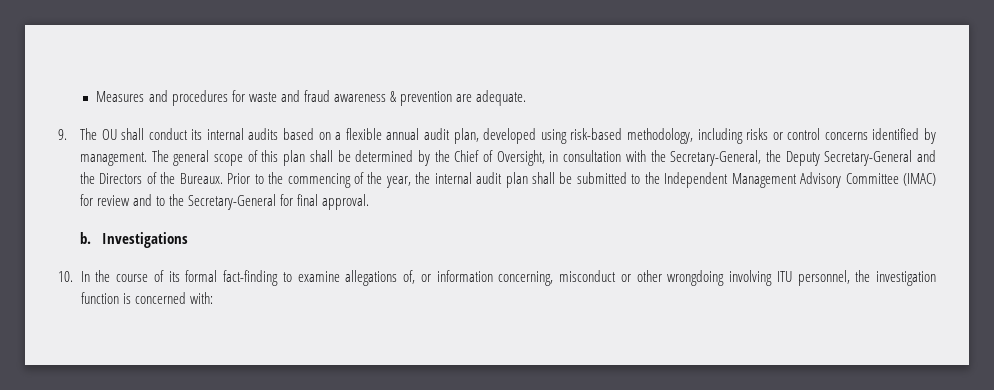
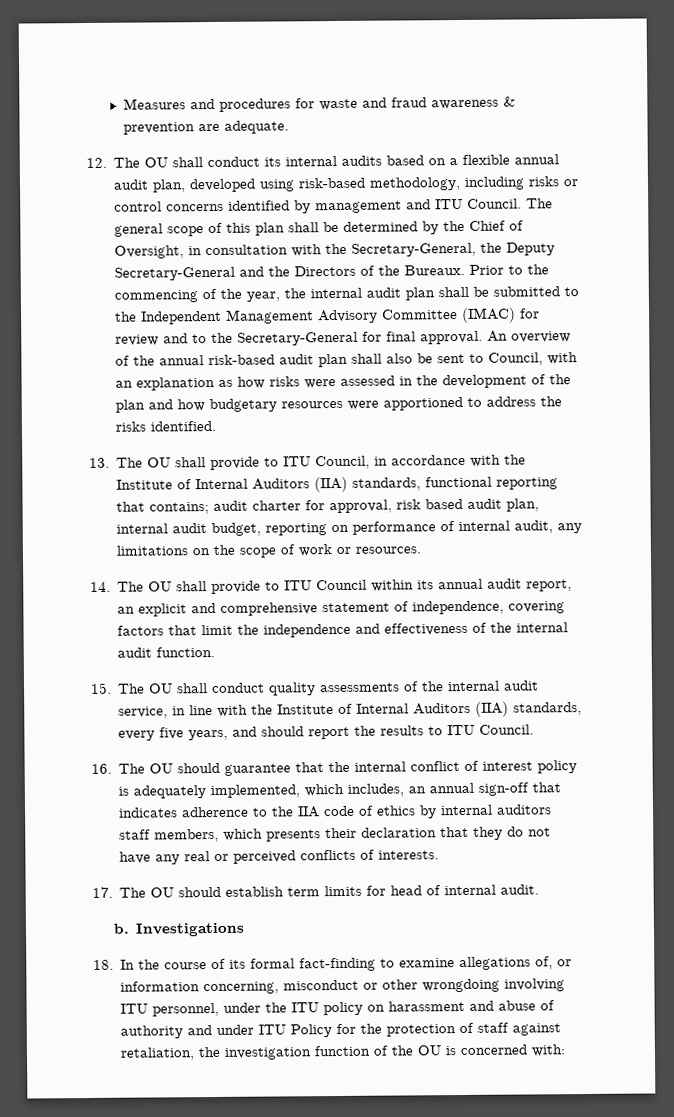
- 9. The OU shall conduct its internal audits based on a flexible annual audit plan, developed using risk-based methodology, including risks or control concerns identified by management.
+ 12. The OU shall conduct its internal audits based on a flexible annual audit plan, developed using risk-based methodology, including risks or control concerns identified by management and ITU Council.
+ An overview of the annual risk-based audit plan shall also be sent to Council, with an explanation as how risks were assessed in the development of the plan and how budgetary resources were apportioned to address the risks identified.
+ 13. The OU shall provide to ITU Council, in accordance with the Institute of Internal Auditors (IIA) standards, functional reporting that contains; audit charter for approval, risk based audit plan, internal audit budget, reporting on performance of internal audit, any limitations on the scope of work or resources.
+ 14. The OU shall provide to ITU Council within its annual audit report, an explicit and comprehensive statement of independence, covering factors that limit the independence and effectiveness of the internal audit function.
+ 15. The OU shall conduct quality assessments of the internal audit service, in line with the Institute of Internal Auditors (IIA) standards, every five years, and should report the results to ITU Council.
+ 16. The OU should guarantee that the internal conflict of interest policy is adequately implemented, which includes, an annual sign-off that indicates adherence to the IIA code of ethics by internal auditors staff members, which presents their declaration that they do not have any real or perceived conflicts of interests.
+ 17. The OU should establish term limits for head of internal audit.
- 10. In the course of its formal fact-finding to examine allegations of, or information concerning, misconduct or other wrongdoing involving ITU personnel, the investigation function is concerned with:
+ 18. In the course of its formal fact-finding to examine allegations of, or information concerning, misconduct or other wrongdoing involving ITU personnel, under the ITU policy on harassment and abuse of authority and under ITU Policy for the protection of staff against retaliation, the investigation function of the OU is concerned with:

